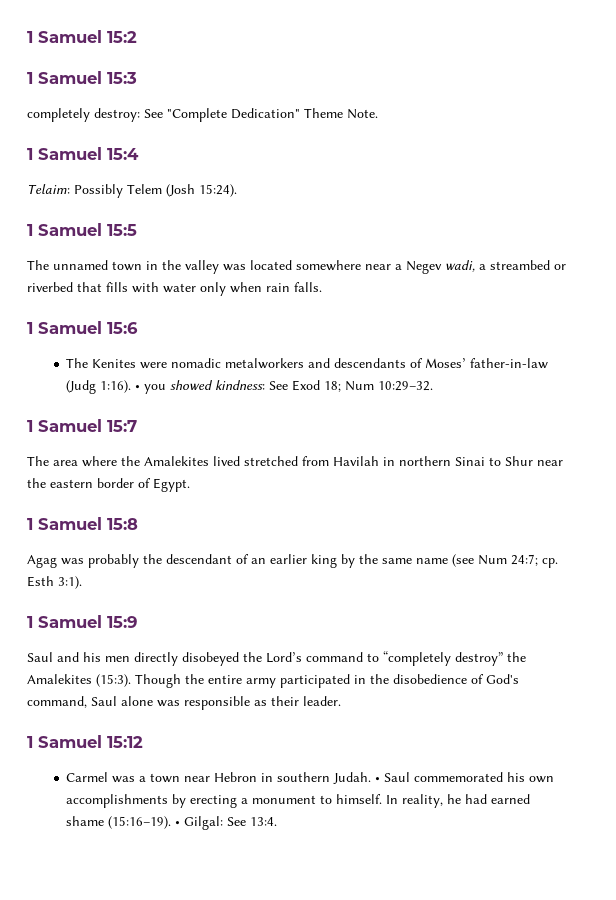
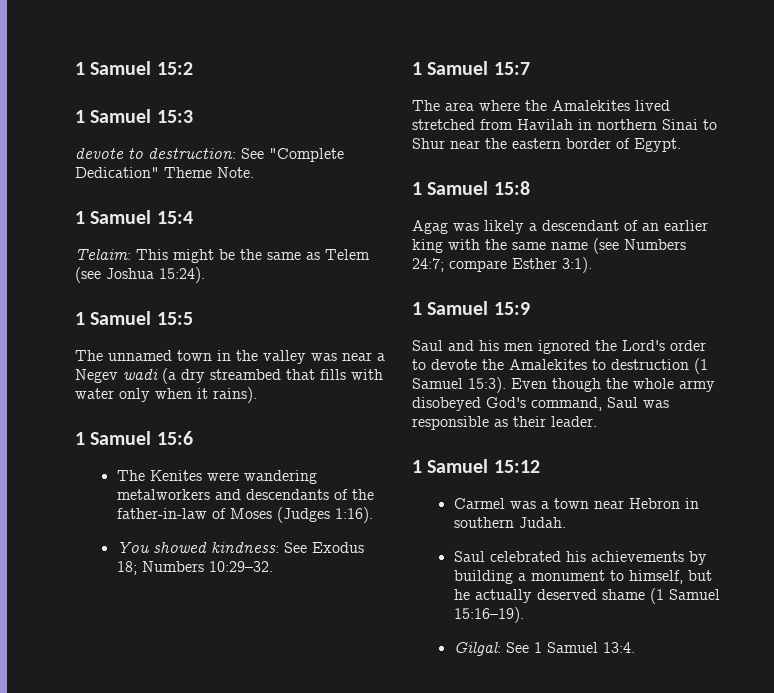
- completely destroy: See "Complete Dedication" Theme Note.
+ devote to destruction: See "Complete Dedication" Theme Note.
- Telaim: Possibly Telem (Josh 15:24).
+ Telaim: This might be the same as Telem (see Joshua 15:24).
- The unnamed town in the valley was located somewhere near a Negev wadi, a streambed or riverbed that fills with water only when rain falls.
+ The unnamed town in the valley was near a Negev wadi (a dry streambed that fills with water only when it rains).
- The Kenites were nomadic metalworkers and descendants of Moses’ father-in-law (Judg 1:16). • you showed kindness: See Exod 18; Num 10:29–32.
+ The Kenites were wandering metalworkers and descendants of the father-in-law of Moses (Judges 1:16).
+ You showed kindness: See Exodus 18; Numbers 10:29–32.
- Agag was probably the descendant of an earlier king by the same name (see Num 24:7; cp. Esth 3:1).
+ Agag was likely a descendant of an earlier king with the same name (see Numbers 24:7; compare Esther 3:1).
- Saul and his men directly disobeyed the Lord’s command to “completely destroy” the Amalekites (15:3). Though the entire army participated in the disobedience of God's command, Saul alone was responsible as their leader.
+ Saul and his men ignored the Lord's order to devote the Amalekites to destruction (1 Samuel 15:3). Even though the whole army disobeyed God's command, Saul was responsible as their leader.
- Carmel was a town near Hebron in southern Judah. • Saul commemorated his own accomplishments by erecting a monument to himself. In reality, he had earned shame (15:16–19). • Gilgal: See 13:4.
+ Carmel was a town near Hebron in southern Judah.
+ Saul celebrated his achievements by building a monument to himself, but he actually deserved shame (1 Samuel 15:16–19).
+ Gilgal: See 1 Samuel 13:4.

